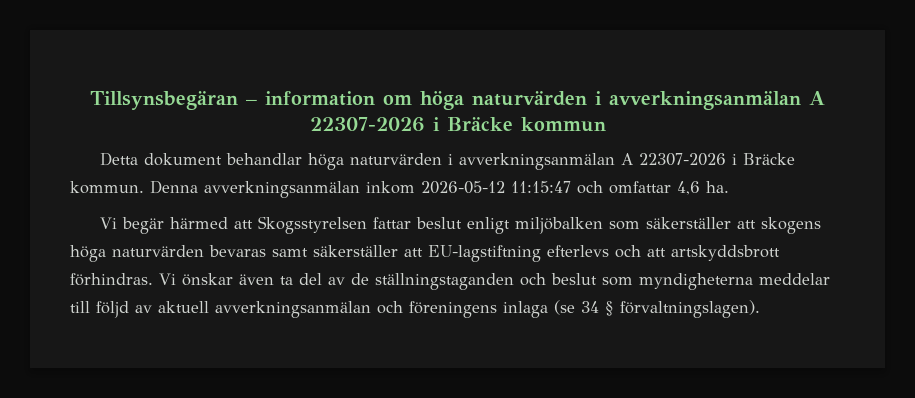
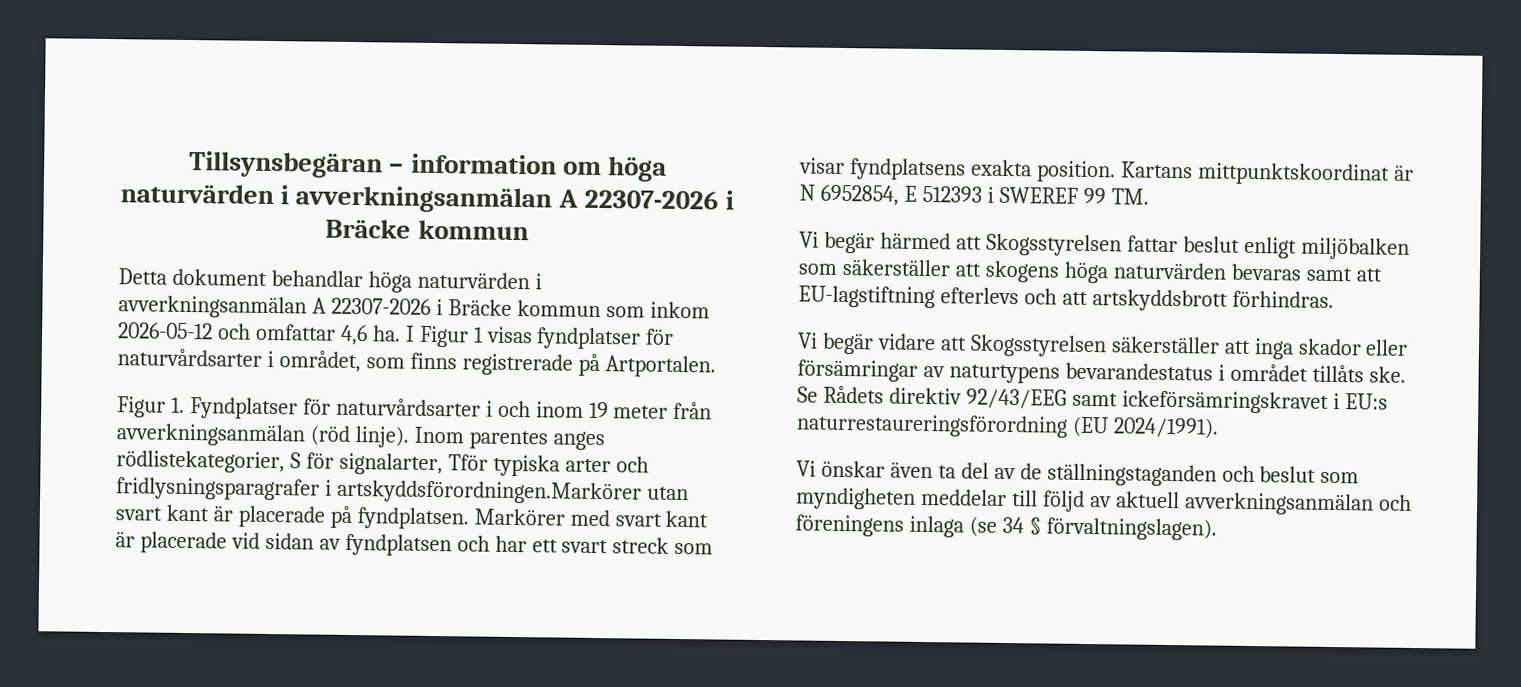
- Detta dokument behandlar höga naturvärden i avverkningsanmälan A 22307-2026 i Bräcke kommun. Denna avverkningsanmälan inkom 2026-05-12 11:15:47 och omfattar 4,6 ha.
+ Detta dokument behandlar höga naturvärden i avverkningsanmälan A 22307-2026 i Bräcke kommun som inkom 2026-05-12 och omfattar 4,6 ha. I Figur 1 visas fyndplatser för naturvårdsarter i området, som finns registrerade på Artportalen.
+ Figur 1. Fyndplatser för naturvårdsarter i och inom 19 meter från avverkningsanmälan (röd linje). Inom parentes anges rödlistekategorier, S för signalarter, Tför typiska arter och fridlysningsparagrafer i artskyddsförordningen.Markörer utan svart kant är placerade på fyndplatsen. Markörer med svart kant är placerade vid sidan av fyndplatsen och har ett svart streck som visar fyndplatsens exakta position. Kartans mittpunktskoordinat är N 6952854, E 512393 i SWEREF 99 TM.
- Vi begär härmed att Skogsstyrelsen fattar beslut enligt miljöbalken som säkerställer att skogens höga naturvärden bevaras samt säkerställer att EU-lagstiftning efterlevs och att artskyddsbrott förhindras. Vi önskar även ta del av de ställningstaganden och beslut som myndigheterna meddelar till följd av aktuell avverkningsanmälan och föreningens inlaga (se 34 § förvaltningslagen).
+ Vi begär härmed att Skogsstyrelsen fattar beslut enligt miljöbalken som säkerställer att skogens höga naturvärden bevaras samt att EU-lagstiftning efterlevs och att artskyddsbrott förhindras.
+ Vi begär vidare att Skogsstyrelsen säkerställer att inga skador eller försämringar av naturtypens bevarandestatus i området tillåts ske. Se Rådets direktiv 92/43/EEG samt ickeförsämringskravet i EU:s naturrestaureringsförordning (EU 2024/1991).
+ Vi önskar även ta del av de ställningstaganden och beslut som myndigheten meddelar till följd av aktuell avverkningsanmälan och föreningens inlaga (se 34 § förvaltningslagen).

